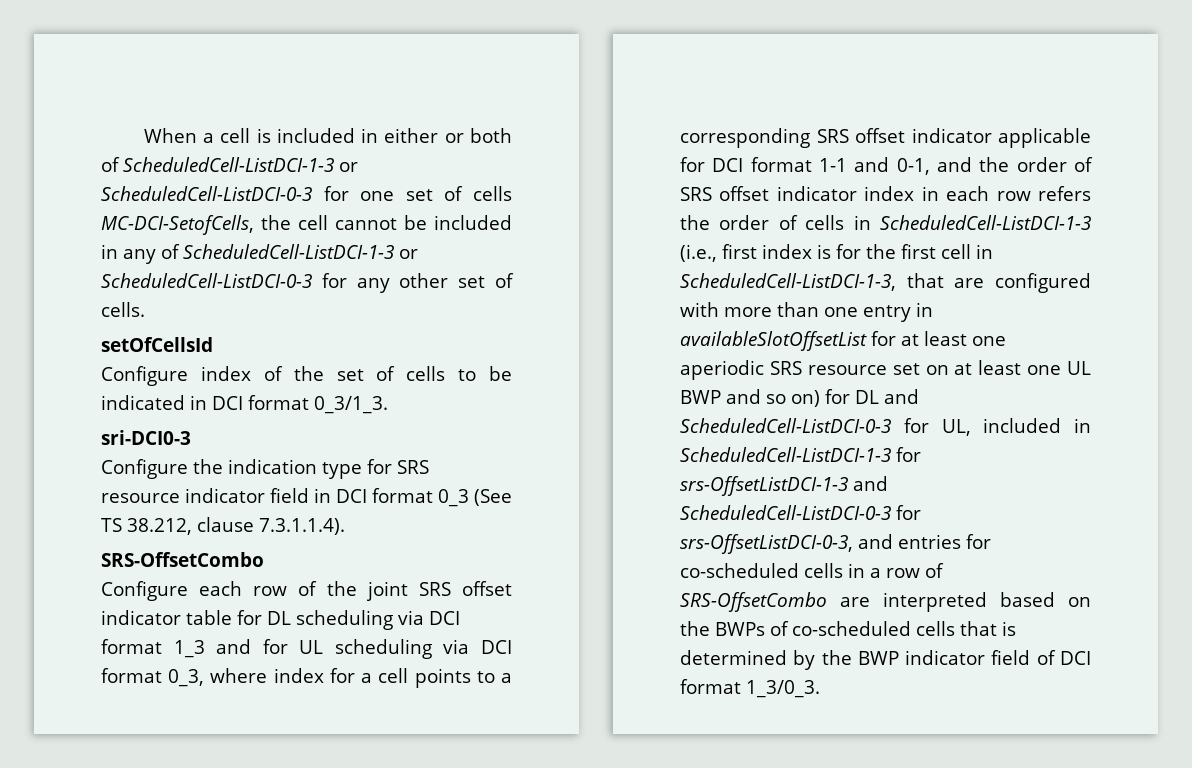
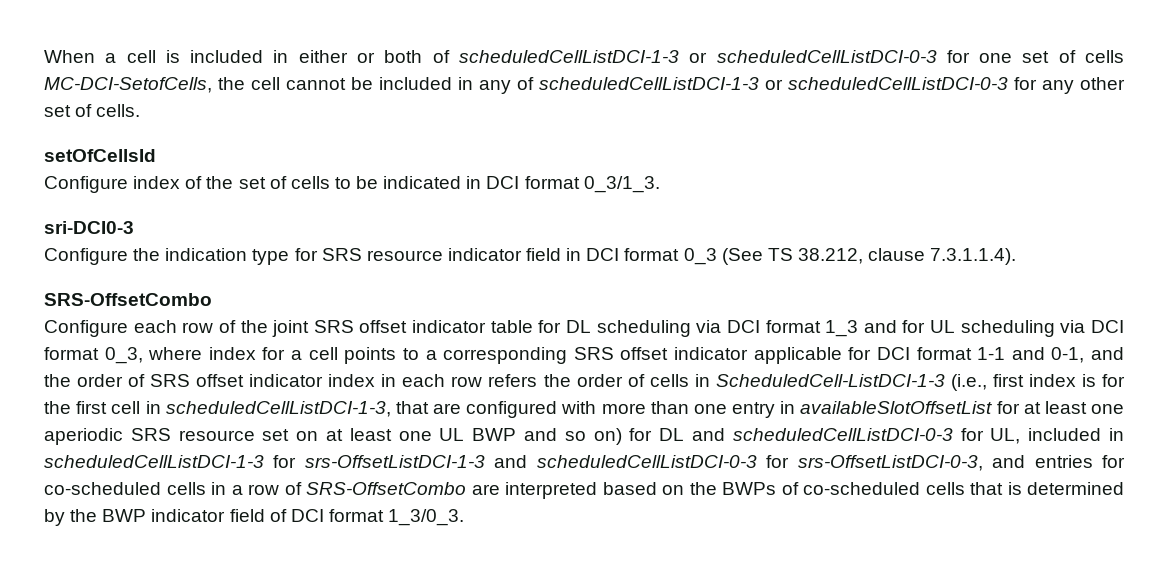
- When a cell is included in either or both of ScheduledCell-ListDCI-1-3 or ScheduledCell-ListDCI-0-3 for one set of cells MC-DCI-SetofCells, the cell cannot be included in any of ScheduledCell-ListDCI-1-3 or ScheduledCell-ListDCI-0-3 for any other set of cells.
+ When a cell is included in either or both of scheduledCellListDCI-1-3 or scheduledCellListDCI-0-3 for one set of cells MC-DCI-SetofCells, the cell cannot be included in any of scheduledCellListDCI-1-3 or scheduledCellListDCI-0-3 for any other set of cells.
- Configure each row of the joint SRS offset indicator table for DL scheduling via DCI format 1_3 and for UL scheduling via DCI format 0_3, where index for a cell points to a corresponding SRS offset indicator applicable for DCI format 1-1 and 0-1, and the order of SRS offset indicator index in each row refers the order of cells in ScheduledCell-ListDCI-1-3 (i.e., first index is for the first cell in ScheduledCell-ListDCI-1-3, that are configured with more than one entry in availableSlotOffsetList for at least one aperiodic SRS resource set on at least one UL BWP and so on) for DL and ScheduledCell-ListDCI-0-3 for UL, included in ScheduledCell-ListDCI-1-3 for srs-OffsetListDCI-1-3 and ScheduledCell-ListDCI-0-3 for srs-OffsetListDCI-0-3, and entries for co-scheduled cells in a row of SRS-OffsetCombo are interpreted based on the BWPs of co-scheduled cells that is determined by the BWP indicator field of DCI format 1_3/0_3.
+ Configure each row of the joint SRS offset indicator table for DL scheduling via DCI format 1_3 and for UL scheduling via DCI format 0_3, where index for a cell points to a corresponding SRS offset indicator applicable for DCI format 1-1 and 0-1, and the order of SRS offset indicator index in each row refers the order of cells in ScheduledCell-ListDCI-1-3 (i.e., first index is for the first cell in scheduledCellListDCI-1-3, that are configured with more than one entry in availableSlotOffsetList for at least one aperiodic SRS resource set on at least one UL BWP and so on) for DL and scheduledCellListDCI-0-3 for UL, included in scheduledCellListDCI-1-3 for srs-OffsetListDCI-1-3 and scheduledCellListDCI-0-3 for srs-OffsetListDCI-0-3, and entries for co-scheduled cells in a row of SRS-OffsetCombo are interpreted based on the BWPs of co-scheduled cells that is determined by the BWP indicator field of DCI format 1_3/0_3.

